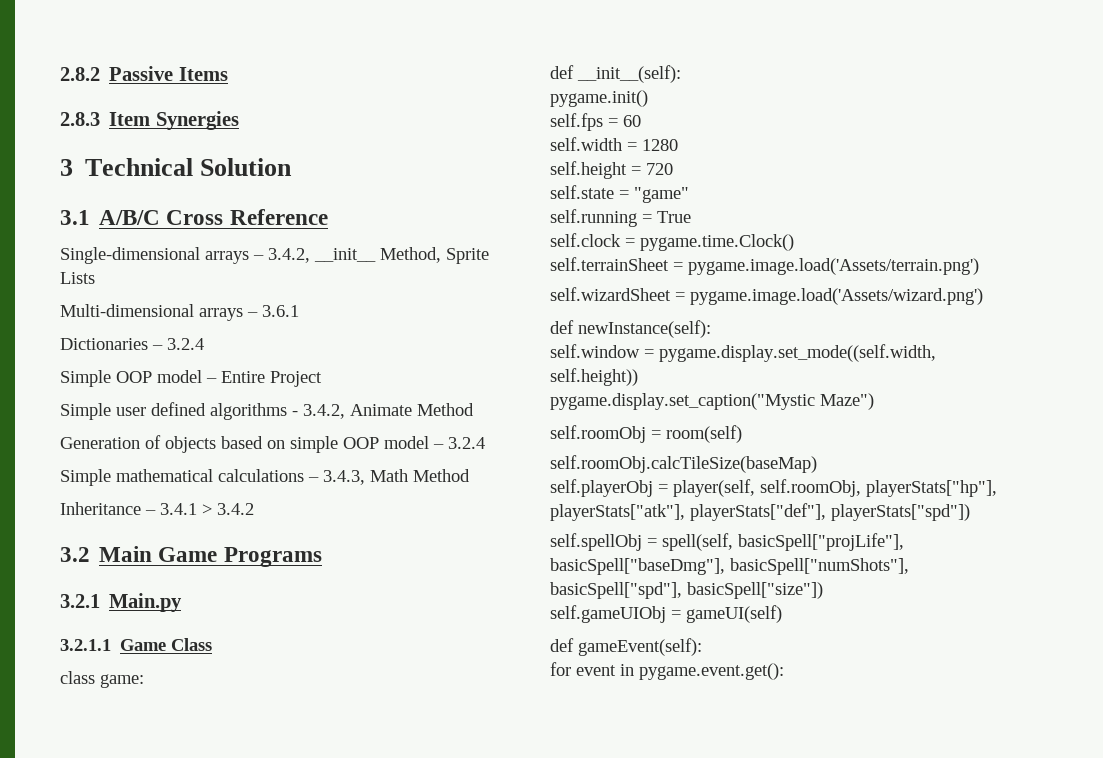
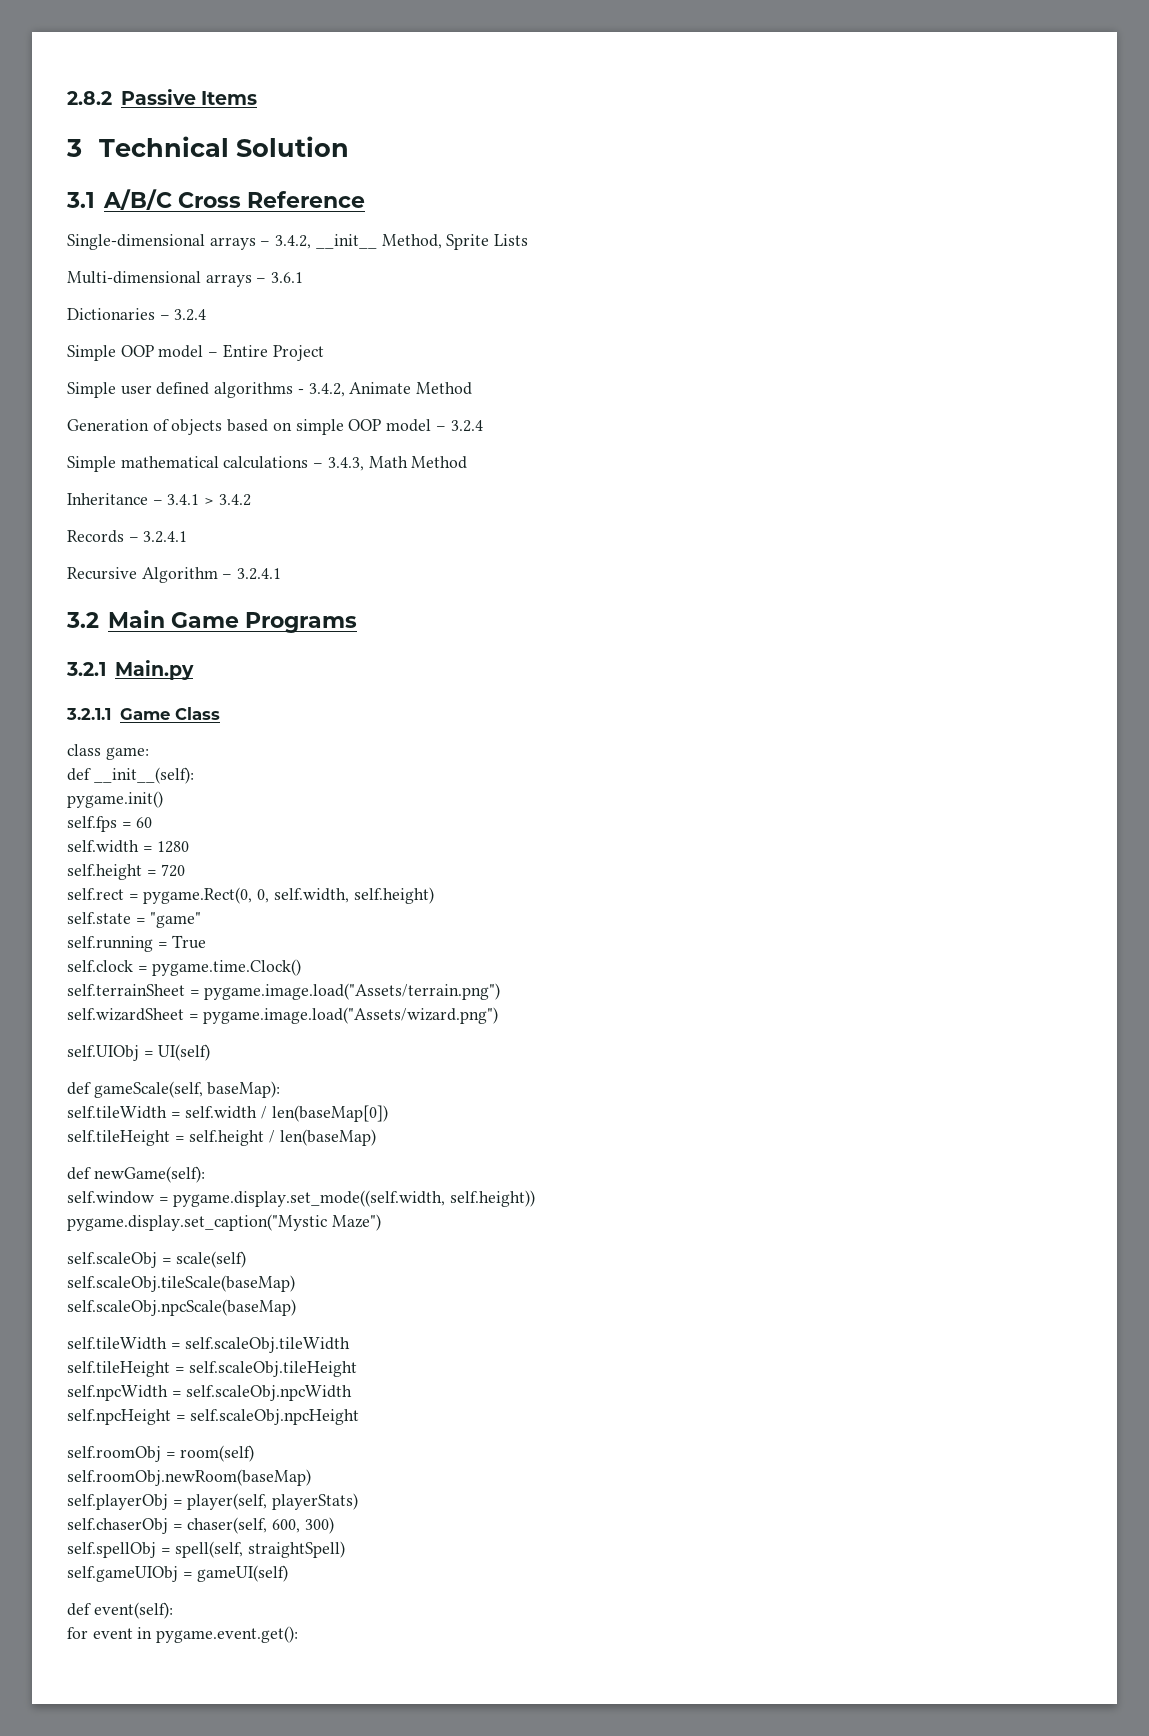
- 2.8.3 Item Synergies
+ Records – 3.2.4.1
+ Recursive Algorithm – 3.2.4.1
+ self.rect = pygame.Rect(0, 0, self.width, self.height)
- self.terrainSheet = pygame.image.load('Assets/terrain.png')
+ self.terrainSheet = pygame.image.load("Assets/terrain.png")
- self.wizardSheet = pygame.image.load('Assets/wizard.png')
- def newInstance(self):
+ self.wizardSheet = pygame.image.load("Assets/wizard.png")
+ self.UIObj = UI(self)
+ def gameScale(self, baseMap):
+ self.tileWidth = self.width / len(baseMap[0])
+ self.tileHeight = self.height / len(baseMap)
+ def newGame(self):
+ self.scaleObj = scale(self)
+ self.scaleObj.tileScale(baseMap)
+ self.scaleObj.npcScale(baseMap)
+ self.tileWidth = self.scaleObj.tileWidth
+ self.tileHeight = self.scaleObj.tileHeight
+ self.npcWidth = self.scaleObj.npcWidth
+ self.npcHeight = self.scaleObj.npcHeight
- self.roomObj.calcTileSize(baseMap)
+ self.roomObj.newRoom(baseMap)
- self.playerObj = player(self, self.roomObj, playerStats["hp"], playerStats["atk"], playerStats["def"], playerStats["spd"])
- self.spellObj = spell(self, basicSpell["projLife"], basicSpell["baseDmg"], basicSpell["numShots"], basicSpell["spd"], basicSpell["size"])
+ self.playerObj = player(self, playerStats)
+ self.chaserObj = chaser(self, 600, 300)
+ self.spellObj = spell(self, straightSpell)
- def gameEvent(self):
+ def event(self):

